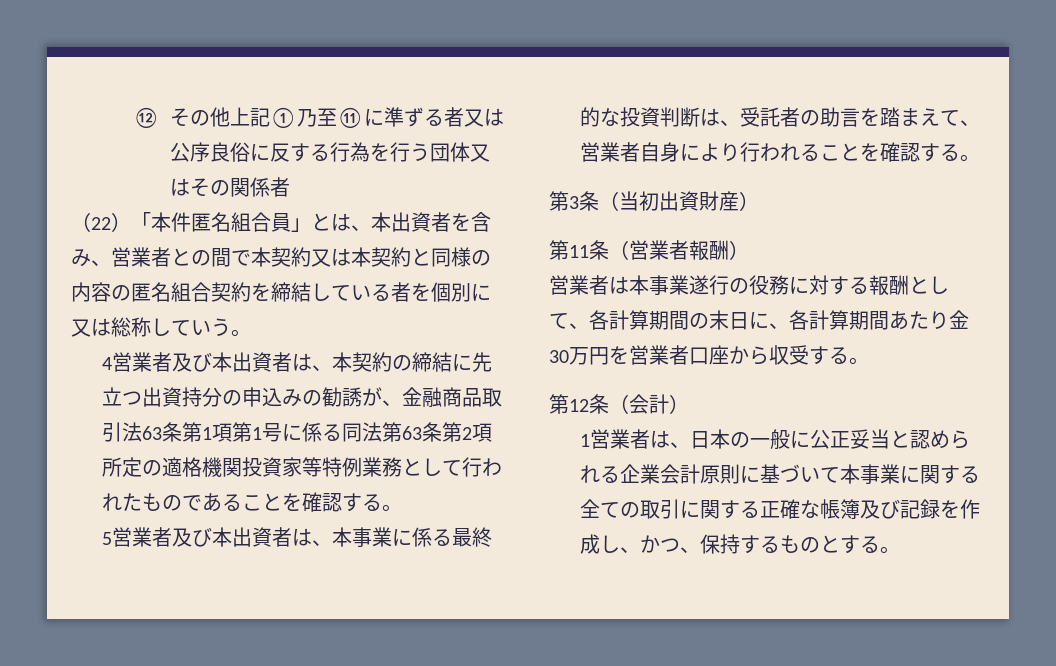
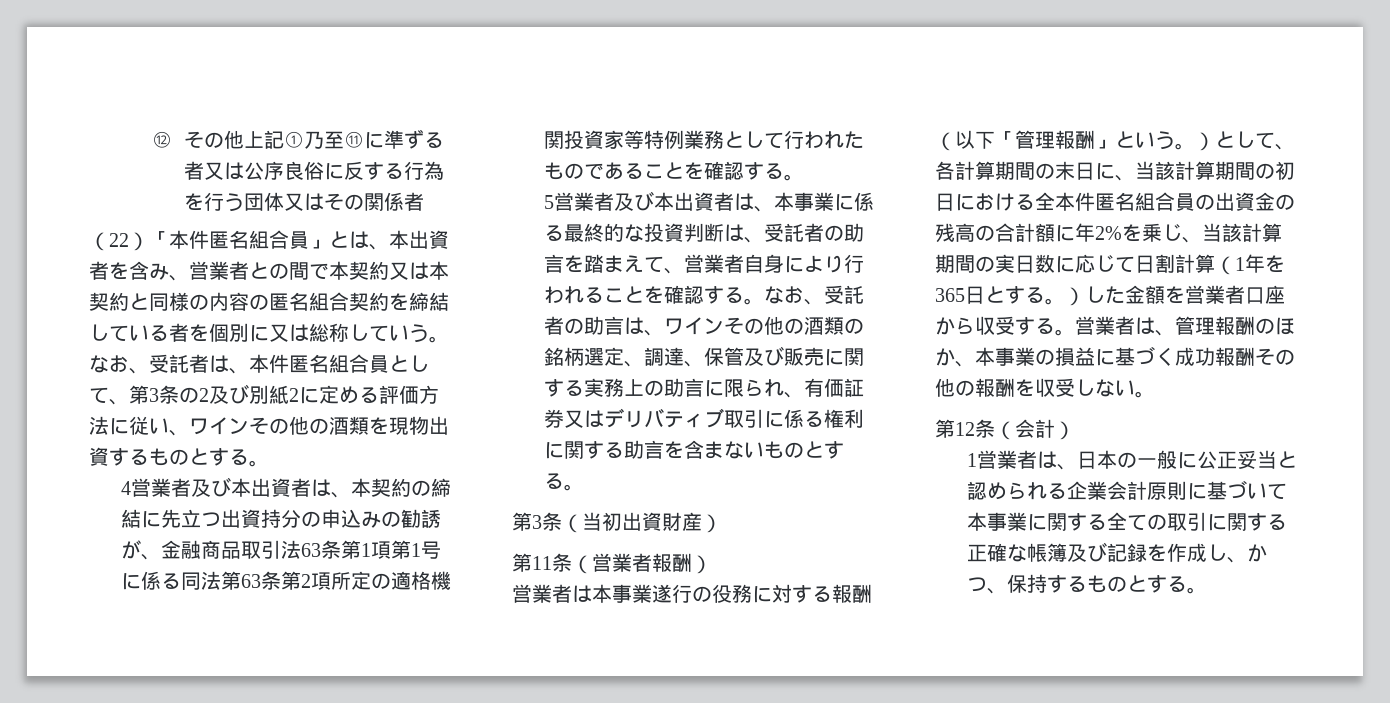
+ なお、受託者は、本件匿名組合員として、第3条の2及び別紙2に定める評価方法に従い、ワインその他の酒類を現物出資するものとする。
+ なお、受託者の助言は、ワインその他の酒類の銘柄選定、調達、保管及び販売に関する実務上の助言に限られ、有価証券又はデリバティブ取引に係る権利に関する助言を含まないものとする。
- 営業者は本事業遂行の役務に対する報酬として、各計算期間の末日に、各計算期間あたり金30万円を営業者口座から収受する。
+ 営業者は本事業遂行の役務に対する報酬（以下「管理報酬」という。）として、各計算期間の末日に、当該計算期間の初日における全本件匿名組合員の出資金の残高の合計額に年2%を乗じ、当該計算期間の実日数に応じて日割計算（1年を365日とする。）した金額を営業者口座から収受する。営業者は、管理報酬のほか、本事業の損益に基づく成功報酬その他の報酬を収受しない。

